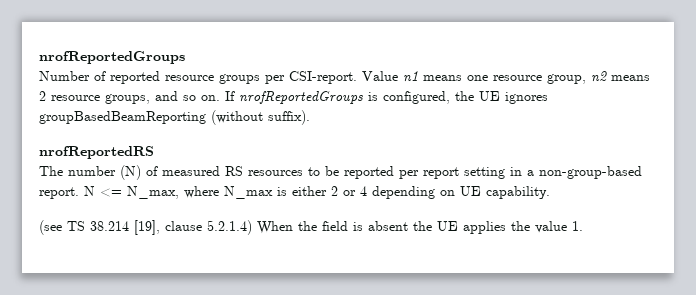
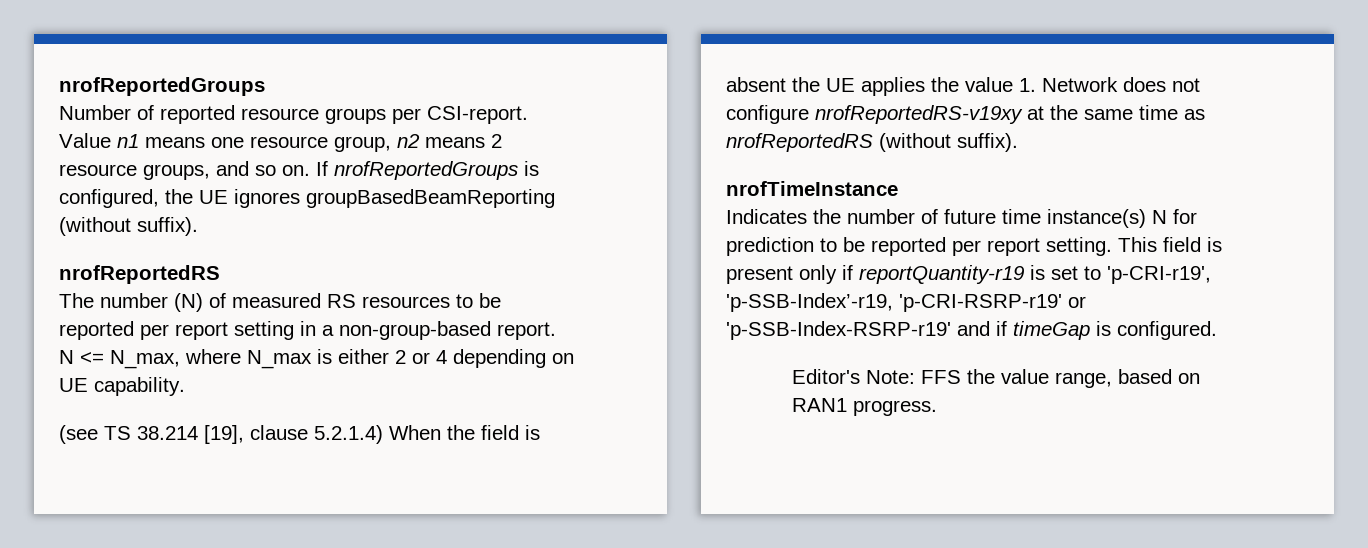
- (see TS 38.214 [19], clause 5.2.1.4) When the field is absent the UE applies the value 1.
+ (see TS 38.214 [19], clause 5.2.1.4) When the field is absent the UE applies the value 1. Network does not configure nrofReportedRS-v19xy at the same time as nrofReportedRS (without suffix).
+ nrofTimeInstance
+ Indicates the number of future time instance(s) N for prediction to be reported per report setting. This field is present only if reportQuantity-r19 is set to 'p-CRI-r19', 'p-SSB-Index’-r19, 'p-CRI-RSRP-r19' or 'p-SSB-Index-RSRP-r19' and if timeGap is configured.
+ Editor's Note: FFS the value range, based on RAN1 progress.

